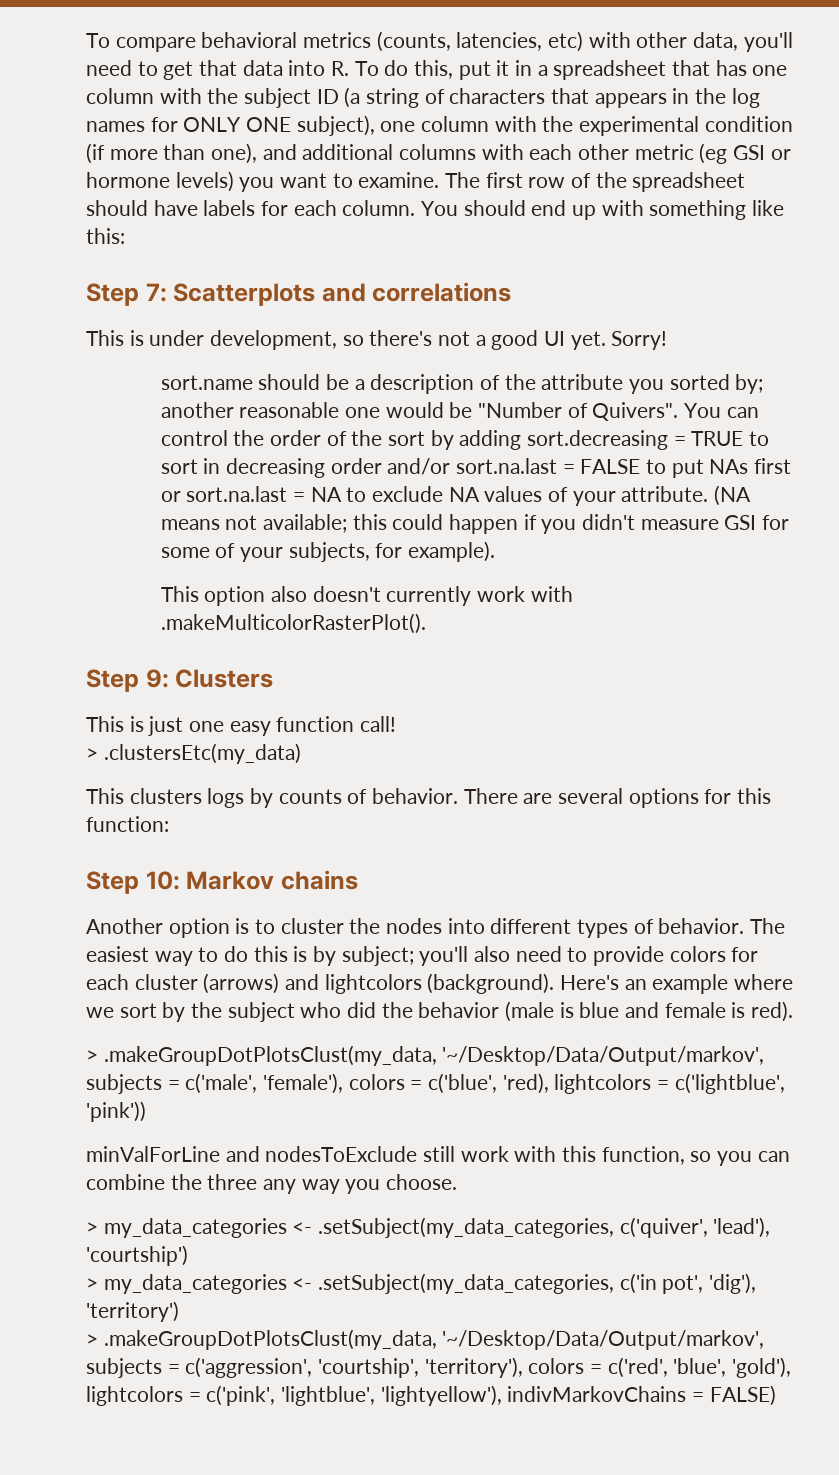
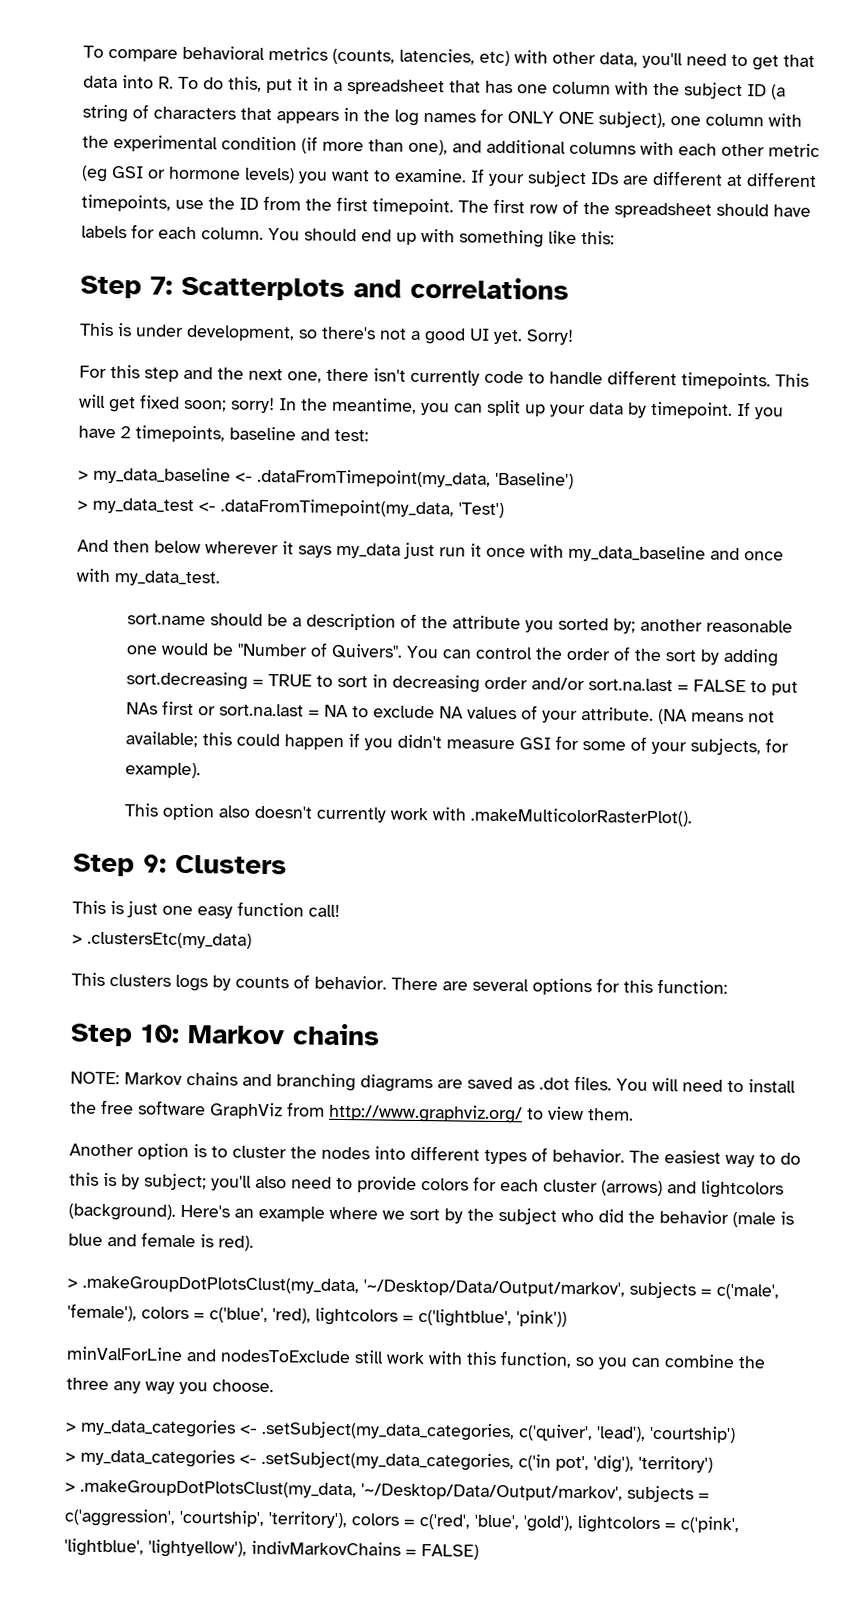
+ If your subject IDs are different at different timepoints, use the ID from the first timepoint.
+ For this step and the next one, there isn't currently code to handle different timepoints. This will get fixed soon; sorry! In the meantime, you can split up your data by timepoint. If you have 2 timepoints, baseline and test:
+ > my_data_baseline <- .dataFromTimepoint(my_data, 'Baseline')
+ > my_data_test <- .dataFromTimepoint(my_data, 'Test')
+ And then below wherever it says my_data just run it once with my_data_baseline and once with my_data_test.
+ NOTE: Markov chains and branching diagrams are saved as .dot files. You will need to install the free software GraphViz from http://www.graphviz.org/ to view them.

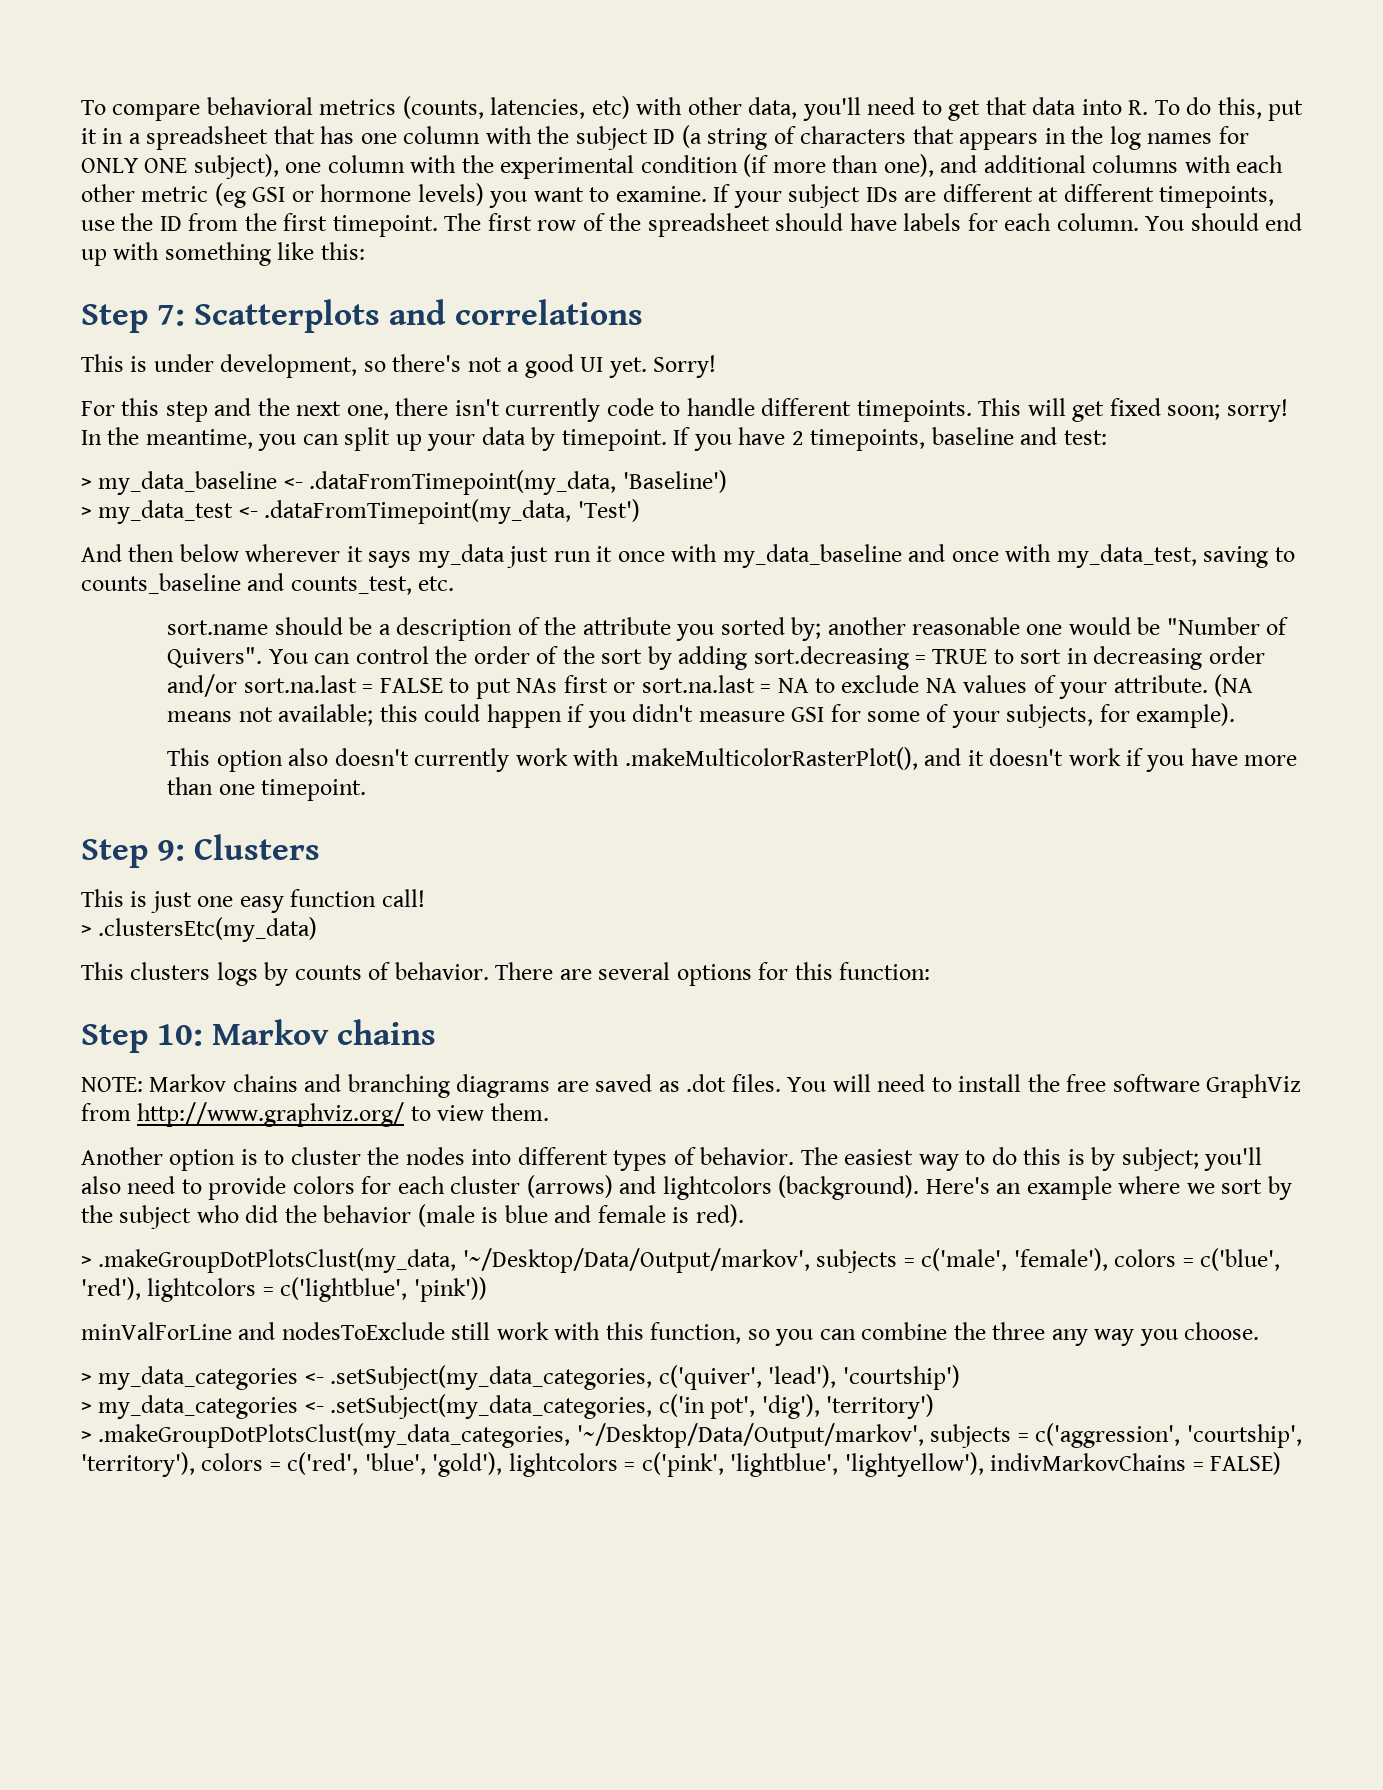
- And then below wherever it says my_data just run it once with my_data_baseline and once with my_data_test.
+ And then below wherever it says my_data just run it once with my_data_baseline and once with my_data_test, saving to counts_baseline and counts_test, etc.
- This option also doesn't currently work with .makeMulticolorRasterPlot().
+ This option also doesn't currently work with .makeMulticolorRasterPlot(), and it doesn't work if you have more than one timepoint.
- > .makeGroupDotPlotsClust(my_data, '~/Desktop/Data/Output/markov', subjects = c('male', 'female'), colors = c('blue', 'red), lightcolors = c('lightblue', 'pink'))
+ > .makeGroupDotPlotsClust(my_data, '~/Desktop/Data/Output/markov', subjects = c('male', 'female'), colors = c('blue', 'red'), lightcolors = c('lightblue', 'pink'))
- > .makeGroupDotPlotsClust(my_data, '~/Desktop/Data/Output/markov', subjects = c('aggression', 'courtship', 'territory'), colors = c('red', 'blue', 'gold'), lightcolors = c('pink', 'lightblue', 'lightyellow'), indivMarkovChains = FALSE)
+ > .makeGroupDotPlotsClust(my_data_categories, '~/Desktop/Data/Output/markov', subjects = c('aggression', 'courtship', 'territory'), colors = c('red', 'blue', 'gold'), lightcolors = c('pink', 'lightblue', 'lightyellow'), indivMarkovChains = FALSE)

